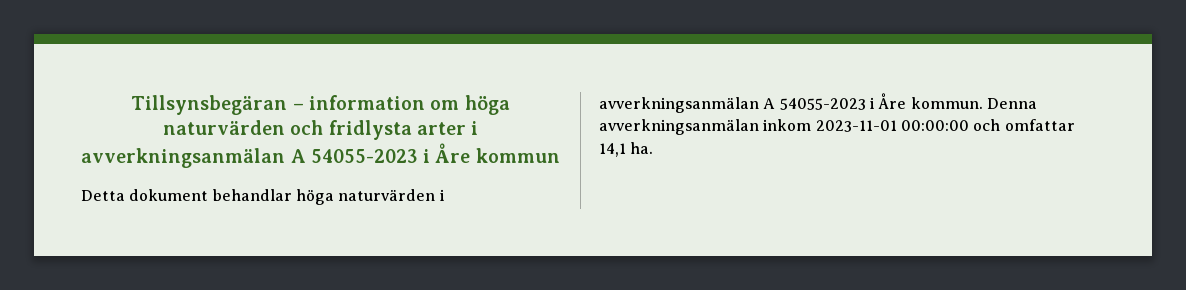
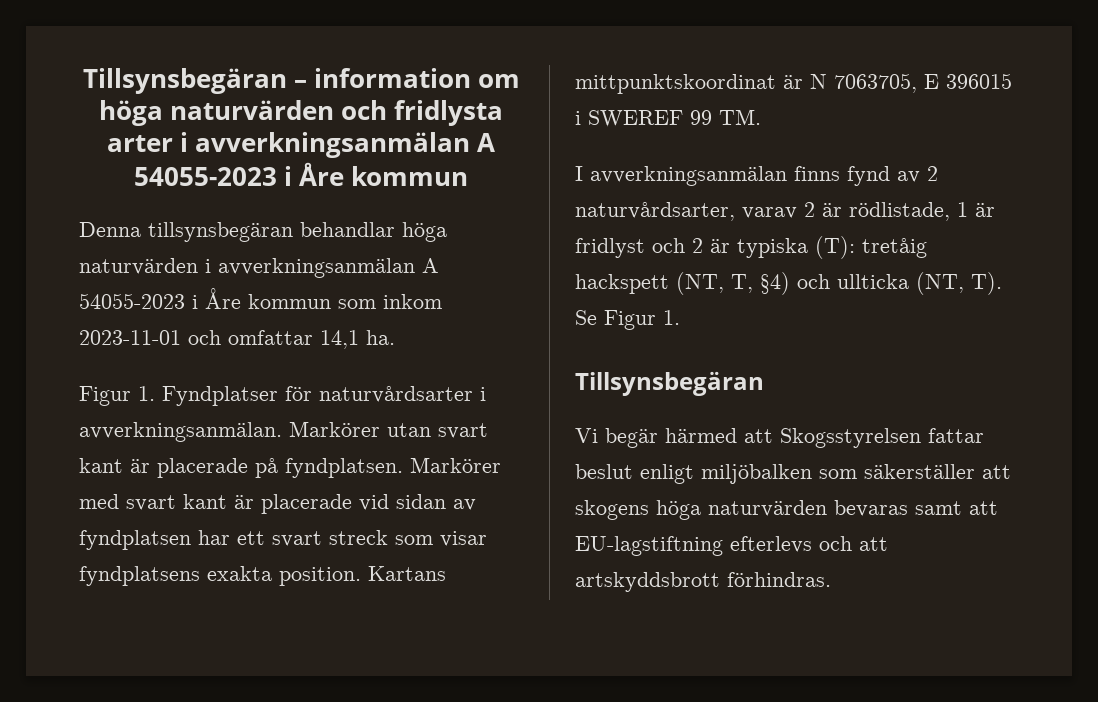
- Detta dokument behandlar höga naturvärden i avverkningsanmälan A 54055-2023 i Åre kommun. Denna avverkningsanmälan inkom 2023-11-01 00:00:00 och omfattar 14,1 ha.
+ Denna tillsynsbegäran behandlar höga naturvärden i avverkningsanmälan A 54055-2023 i Åre kommun som inkom 2023-11-01 och omfattar 14,1 ha.
+ Figur 1. Fyndplatser för naturvårdsarter i avverkningsanmälan. Markörer utan svart kant är placerade på fyndplatsen. Markörer med svart kant är placerade vid sidan av fyndplatsen har ett svart streck som visar fyndplatsens exakta position. Kartans mittpunktskoordinat är N 7063705, E 396015 i SWEREF 99 TM.
+ I avverkningsanmälan finns fynd av 2 naturvårdsarter, varav 2 är rödlistade, 1 är fridlyst och 2 är typiska (T): tretåig hackspett (NT, T, §4) och ullticka (NT, T). Se Figur 1.
+ Tillsynsbegäran
+ Vi begär härmed att Skogsstyrelsen fattar beslut enligt miljöbalken som säkerställer att skogens höga naturvärden bevaras samt att EU-lagstiftning efterlevs och att artskyddsbrott förhindras.

